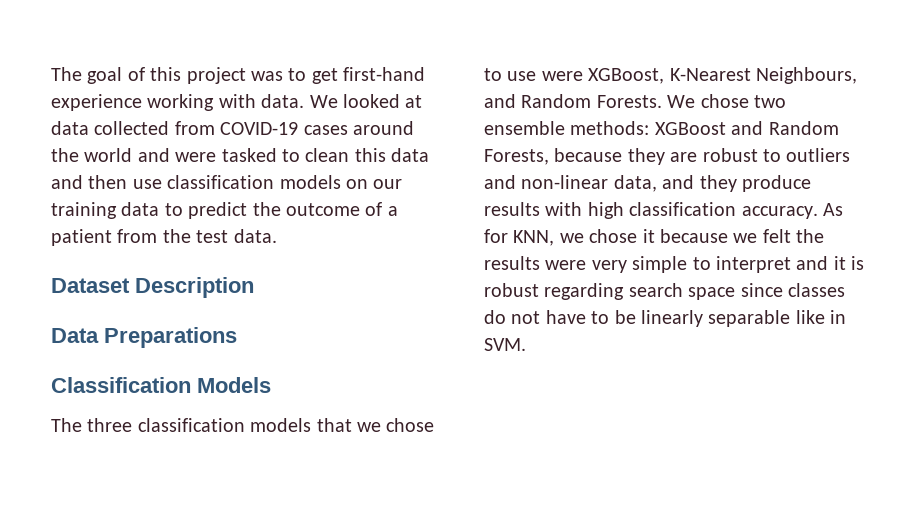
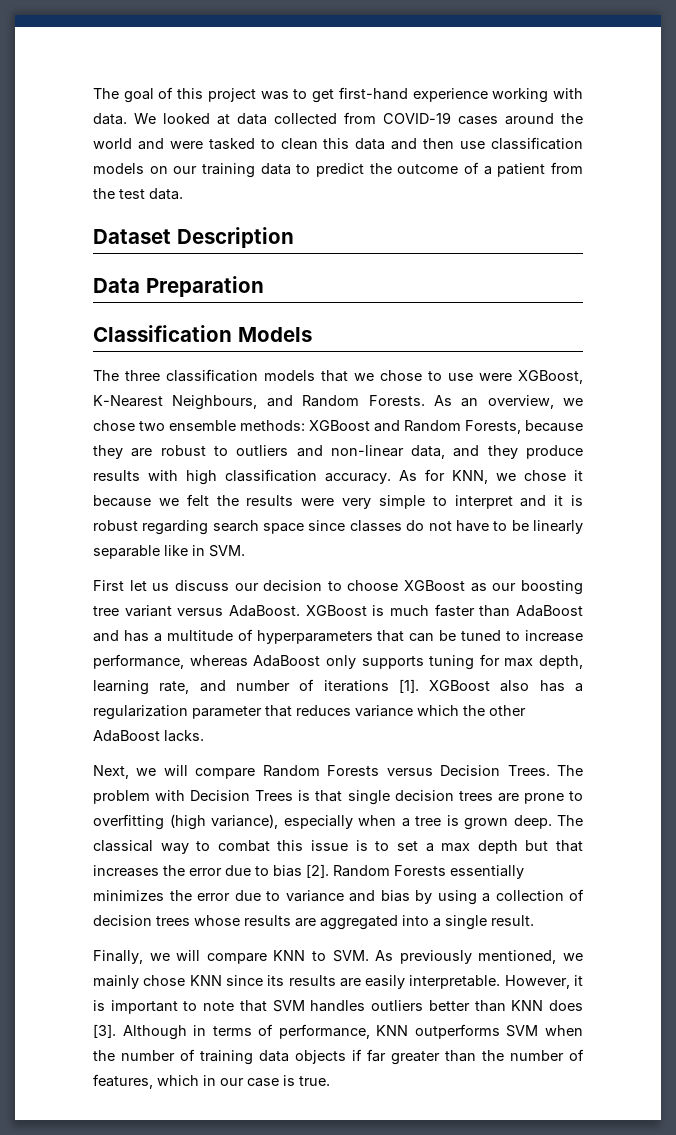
- Data Preparations
+ Data Preparation
- We chose two ensemble methods: XGBoost and Random Forests, because they are robust to outliers and non-linear data, and they produce results with high classification accuracy.
+ As an overview, we chose two ensemble methods: XGBoost and Random Forests, because they are robust to outliers and non-linear data, and they produce results with high classification accuracy.
+ First let us discuss our decision to choose XGBoost as our boosting tree variant versus AdaBoost. XGBoost is much faster than AdaBoost and has a multitude of hyperparameters that can be tuned to increase performance, whereas AdaBoost only supports tuning for max depth, learning rate, and number of iterations [1]. XGBoost also has a regularization parameter that reduces variance which the other AdaBoost lacks.
+ Next, we will compare Random Forests versus Decision Trees. The problem with Decision Trees is that single decision trees are prone to overfitting (high variance), especially when a tree is grown deep. The classical way to combat this issue is to set a max depth but that increases the error due to bias [2]. Random Forests essentially minimizes the error due to variance and bias by using a collection of decision trees whose results are aggregated into a single result.
+ Finally, we will compare KNN to SVM. As previously mentioned, we mainly chose KNN since its results are easily interpretable. However, it is important to note that SVM handles outliers better than KNN does [3]. Although in terms of performance, KNN outperforms SVM when the number of training data objects if far greater than the number of features, which in our case is true.

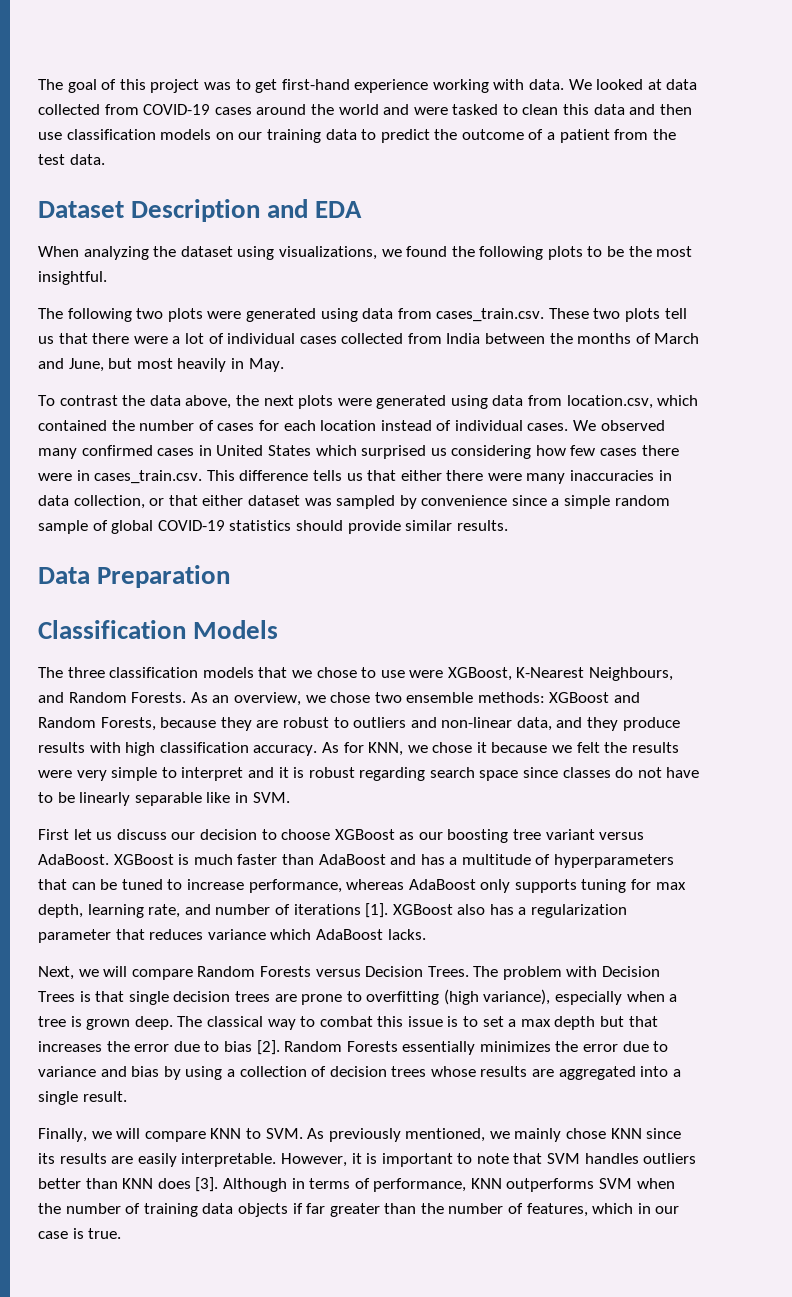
- Dataset Description
+ Dataset Description and EDA
+ When analyzing the dataset using visualizations, we found the following plots to be the most insightful.
+ The following two plots were generated using data from cases_train.csv. These two plots tell us that there were a lot of individual cases collected from India between the months of March and June, but most heavily in May.
+ To contrast the data above, the next plots were generated using data from location.csv, which contained the number of cases for each location instead of individual cases. We observed many confirmed cases in United States which surprised us considering how few cases there were in cases_train.csv. This difference tells us that either there were many inaccuracies in data collection, or that either dataset was sampled by convenience since a simple random sample of global COVID-19 statistics should provide similar results.
- XGBoost also has a regularization parameter that reduces variance which the other AdaBoost lacks.
+ XGBoost also has a regularization parameter that reduces variance which AdaBoost lacks.

